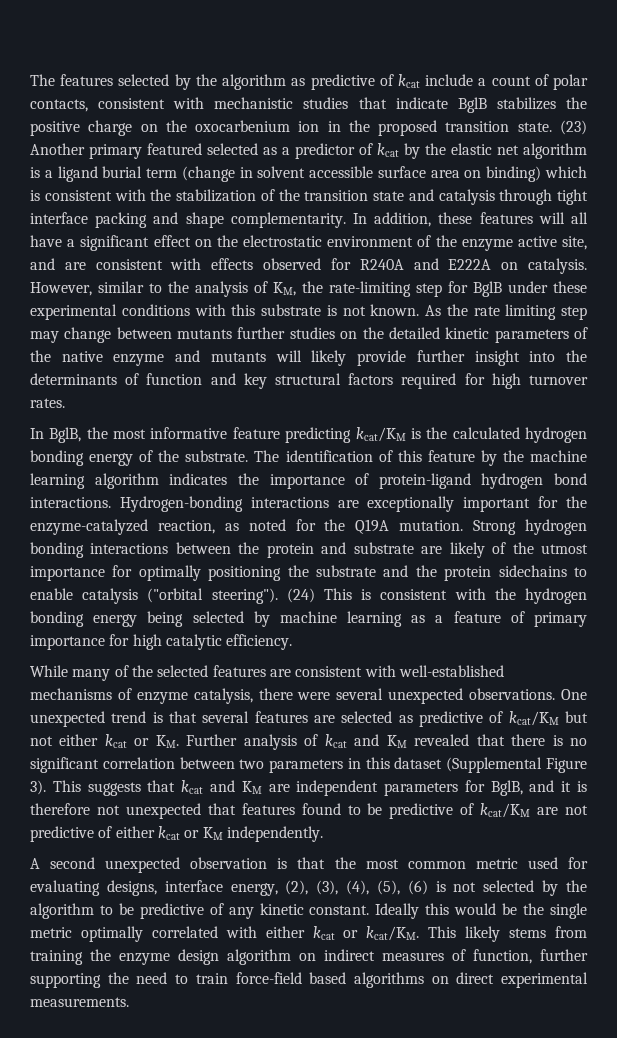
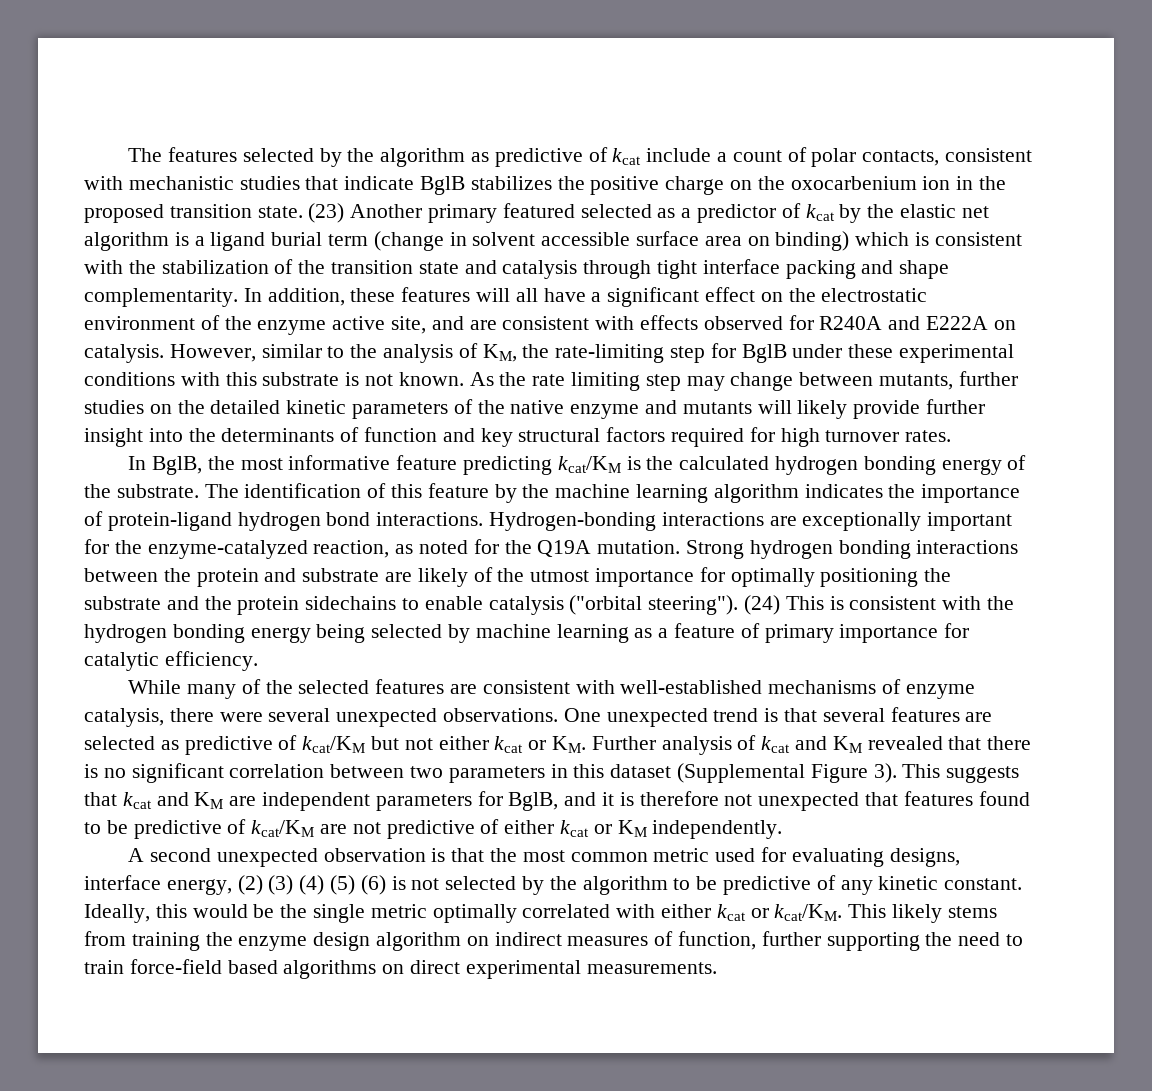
- As the rate limiting step may change between mutants further studies on the detailed kinetic parameters of the native enzyme and mutants will likely provide further insight into the determinants of function and key structural factors required for high turnover rates.
+ As the rate limiting step may change between mutants, further studies on the detailed kinetic parameters of the native enzyme and mutants will likely provide further insight into the determinants of function and key structural factors required for high turnover rates.
- (24) This is consistent with the hydrogen bonding energy being selected by machine learning as a feature of primary importance for high catalytic efficiency.
+ (24) This is consistent with the hydrogen bonding energy being selected by machine learning as a feature of primary importance for catalytic efficiency.
- A second unexpected observation is that the most common metric used for evaluating designs, interface energy, (2), (3), (4), (5), (6) is not selected by the algorithm to be predictive of any kinetic constant.
+ A second unexpected observation is that the most common metric used for evaluating designs, interface energy, (2) (3) (4) (5) (6) is not selected by the algorithm to be predictive of any kinetic constant.
- Ideally this would be the single metric optimally correlated with either kcat or kcat/KM.
+ Ideally, this would be the single metric optimally correlated with either kcat or kcat/KM.

